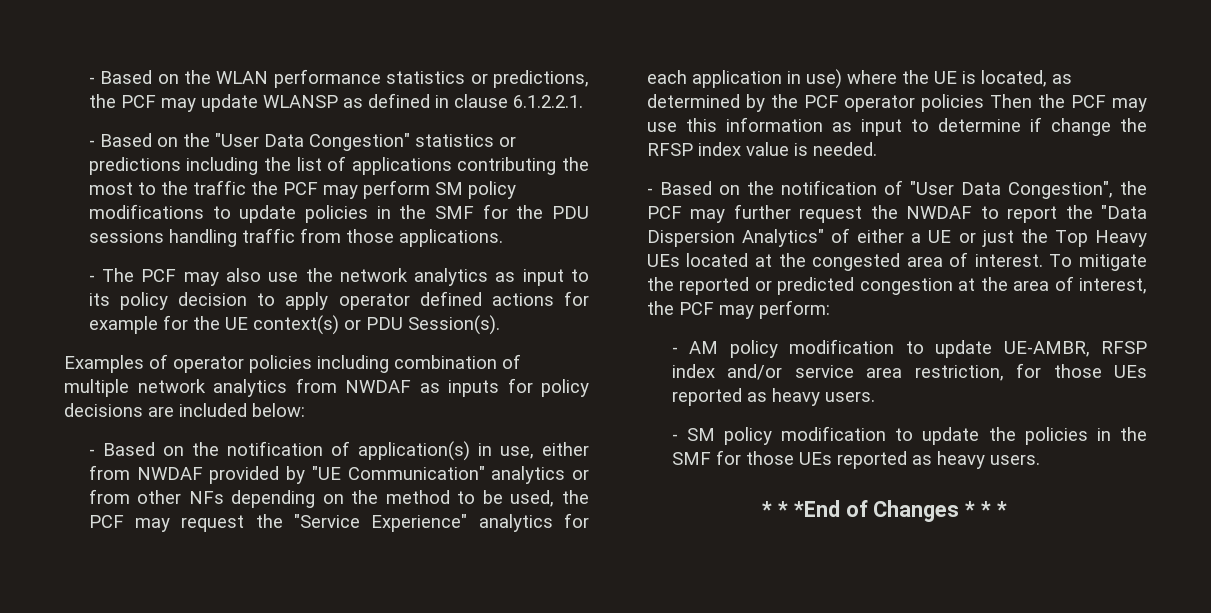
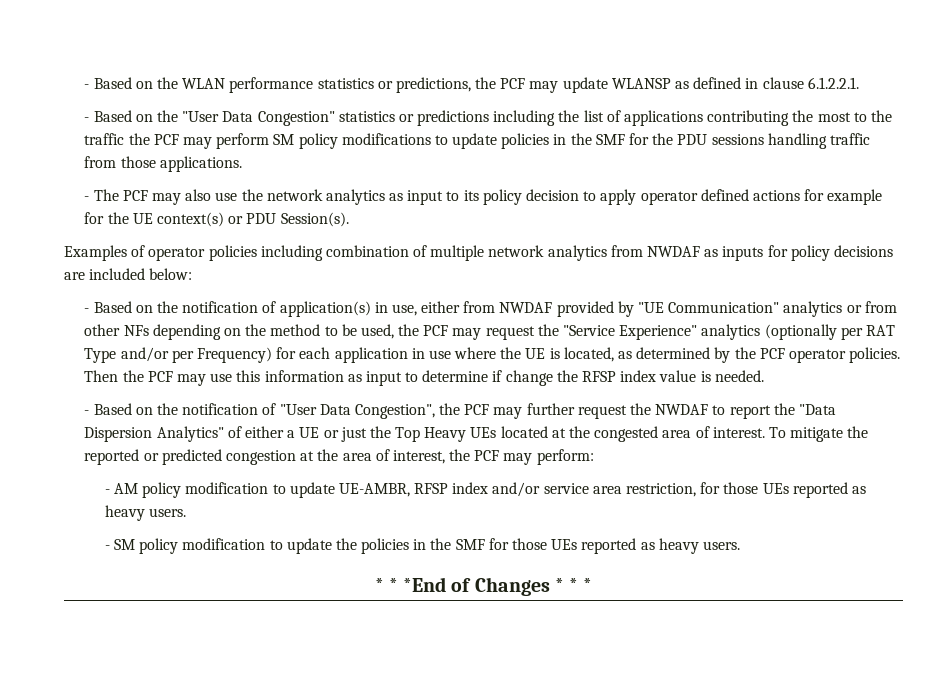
- - Based on the notification of application(s) in use, either from NWDAF provided by "UE Communication" analytics or from other NFs depending on the method to be used, the PCF may request the "Service Experience" analytics for each application in use) where the UE is located, as determined by the PCF operator policies Then the PCF may use this information as input to determine if change the RFSP index value is needed.
+ - Based on the notification of application(s) in use, either from NWDAF provided by "UE Communication" analytics or from other NFs depending on the method to be used, the PCF may request the "Service Experience" analytics (optionally per RAT Type and/or per Frequency) for each application in use where the UE is located, as determined by the PCF operator policies. Then the PCF may use this information as input to determine if change the RFSP index value is needed.

